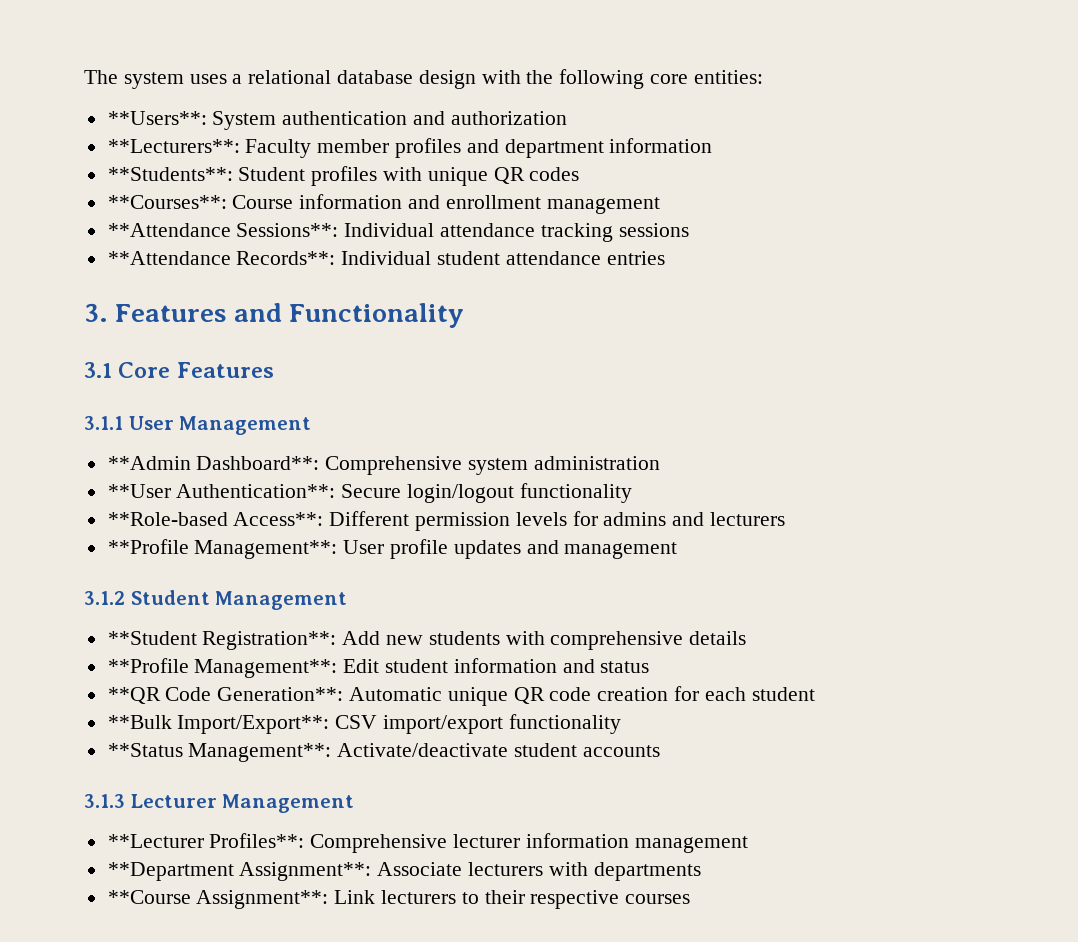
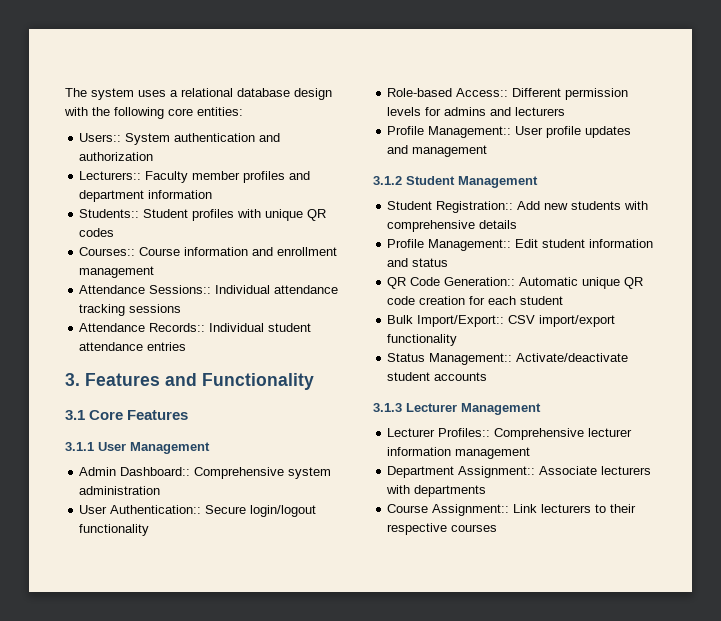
- **Users**: System authentication and authorization
+ Users:: System authentication and authorization
- **Lecturers**: Faculty member profiles and department information
+ Lecturers:: Faculty member profiles and department information
- **Students**: Student profiles with unique QR codes
+ Students:: Student profiles with unique QR codes
- **Courses**: Course information and enrollment management
+ Courses:: Course information and enrollment management
- **Attendance Sessions**: Individual attendance tracking sessions
+ Attendance Sessions:: Individual attendance tracking sessions
- **Attendance Records**: Individual student attendance entries
+ Attendance Records:: Individual student attendance entries
- **Admin Dashboard**: Comprehensive system administration
+ Admin Dashboard:: Comprehensive system administration
- **User Authentication**: Secure login/logout functionality
+ User Authentication:: Secure login/logout functionality
- **Role-based Access**: Different permission levels for admins and lecturers
+ Role-based Access:: Different permission levels for admins and lecturers
- **Profile Management**: User profile updates and management
+ Profile Management:: User profile updates and management
- **Student Registration**: Add new students with comprehensive details
+ Student Registration:: Add new students with comprehensive details
- **Profile Management**: Edit student information and status
+ Profile Management:: Edit student information and status
- **QR Code Generation**: Automatic unique QR code creation for each student
+ QR Code Generation:: Automatic unique QR code creation for each student
- **Bulk Import/Export**: CSV import/export functionality
+ Bulk Import/Export:: CSV import/export functionality
- **Status Management**: Activate/deactivate student accounts
+ Status Management:: Activate/deactivate student accounts
- **Lecturer Profiles**: Comprehensive lecturer information management
+ Lecturer Profiles:: Comprehensive lecturer information management
- **Department Assignment**: Associate lecturers with departments
+ Department Assignment:: Associate lecturers with departments
- **Course Assignment**: Link lecturers to their respective courses
+ Course Assignment:: Link lecturers to their respective courses

